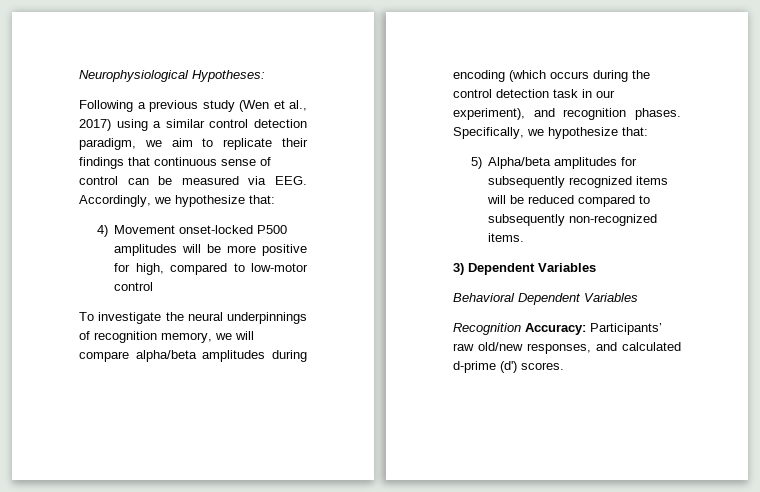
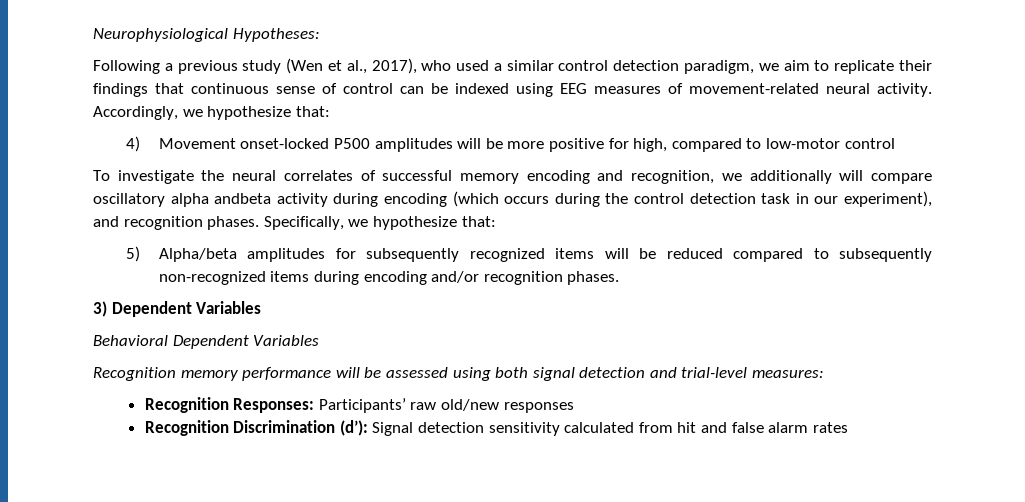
- Following a previous study (Wen et al., 2017) using a similar control detection paradigm, we aim to replicate their findings that continuous sense of control can be measured via EEG. Accordingly, we hypothesize that:
+ Following a previous study (Wen et al., 2017), who used a similar control detection paradigm, we aim to replicate their findings that continuous sense of control can be indexed using EEG measures of movement-related neural activity. Accordingly, we hypothesize that:
- To investigate the neural underpinnings of recognition memory, we will compare alpha/beta amplitudes during encoding (which occurs during the control detection task in our experiment), and recognition phases.
+ To investigate the neural correlates of successful memory encoding and recognition, we additionally will compare oscillatory alpha andbeta activity during encoding (which occurs during the control detection task in our experiment), and recognition phases.
- 5) Alpha/beta amplitudes for subsequently recognized items will be reduced compared to subsequently non-recognized items.
+ 5) Alpha/beta amplitudes for subsequently recognized items will be reduced compared to subsequently non-recognized items during encoding and/or recognition phases.
- Recognition Accuracy: Participants’ raw old/new responses, and calculated d-prime (d') scores.
+ Recognition memory performance will be assessed using both signal detection and trial-level measures:
+ Recognition Responses: Participants’ raw old/new responses
+ Recognition Discrimination (d’): Signal detection sensitivity calculated from hit and false alarm rates

